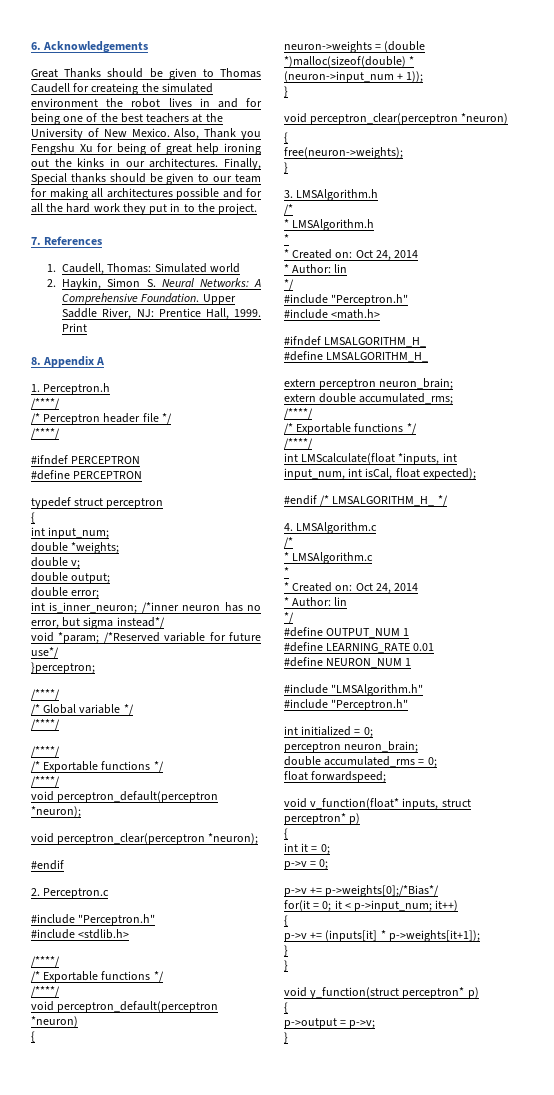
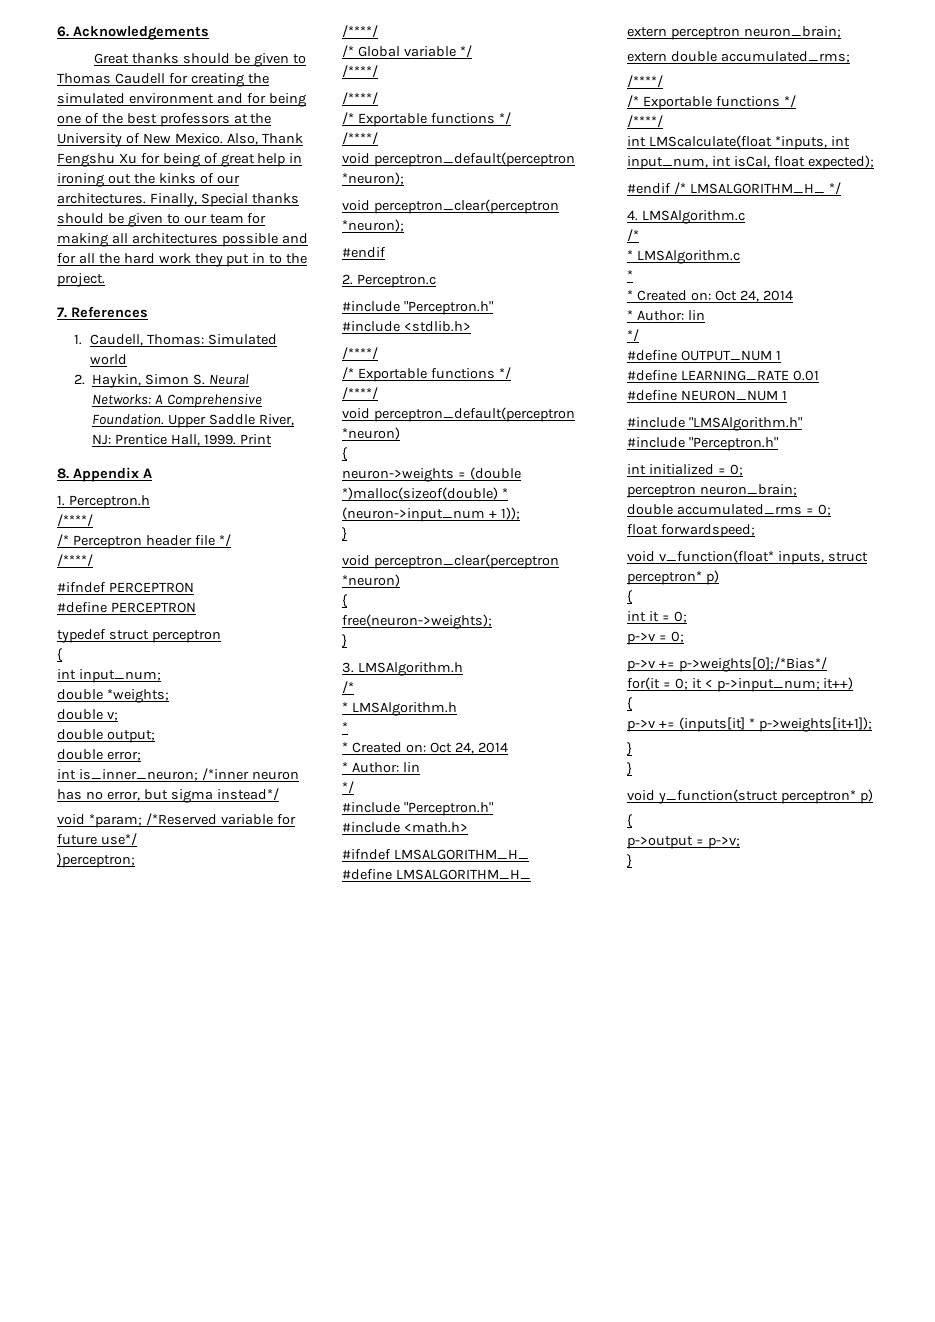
- Great Thanks should be given to Thomas Caudell for createing the simulated environment the robot lives in and for being one of the best teachers at the University of New Mexico.
+ Great thanks should be given to Thomas Caudell for creating the simulated environment and for being one of the best professors at the University of New Mexico.
- Also, Thank you Fengshu Xu for being of great help ironing out the kinks in our architectures.
+ Also, Thank Fengshu Xu for being of great help in ironing out the kinks of our architectures.

